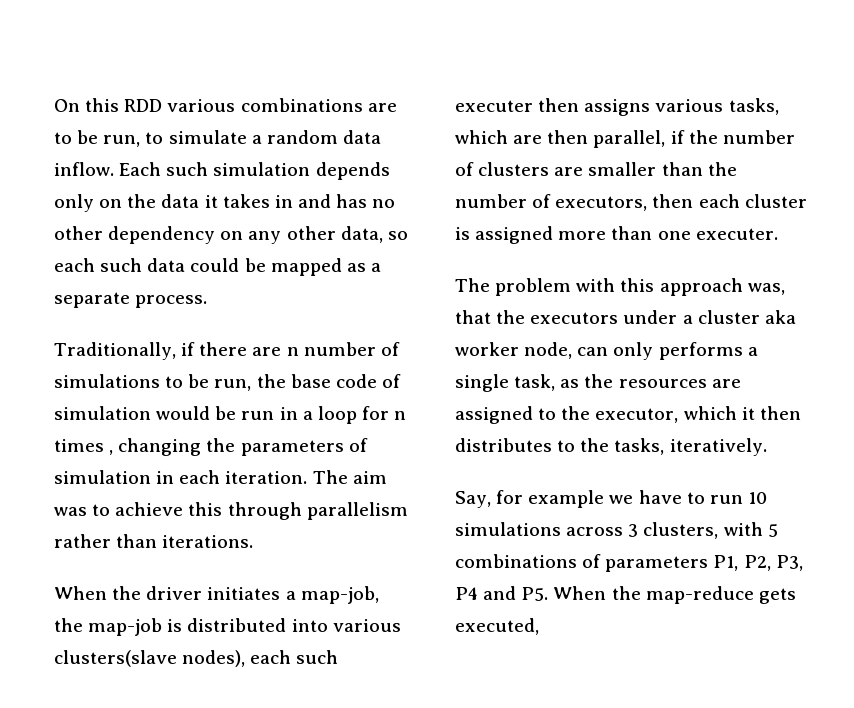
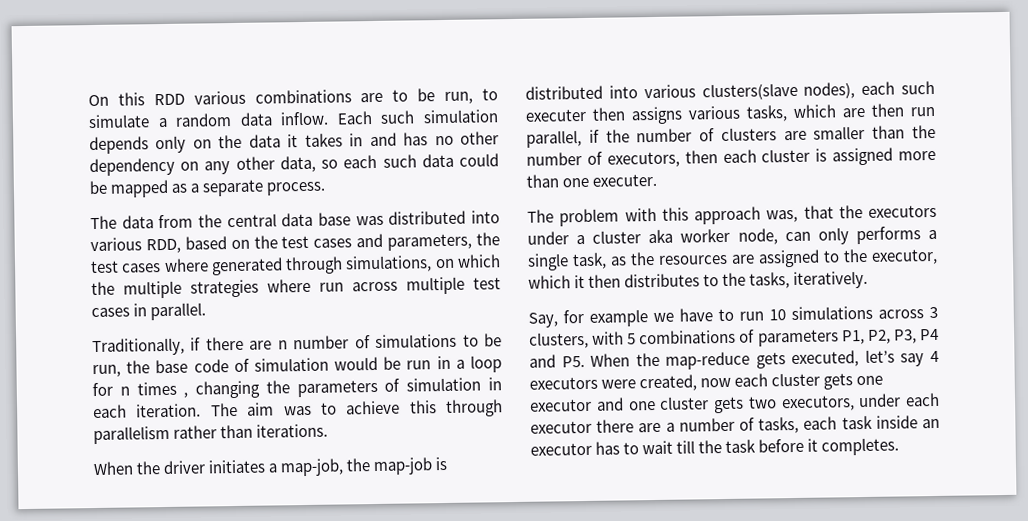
+ The data from the central data base was distributed into various RDD, based on the test cases and parameters, the test cases where generated through simulations, on which the multiple strategies where run across multiple test cases in parallel.
- When the driver initiates a map-job, the map-job is distributed into various clusters(slave nodes), each such executer then assigns various tasks, which are then parallel, if the number of clusters are smaller than the number of executors, then each cluster is assigned more than one executer.
+ When the driver initiates a map-job, the map-job is distributed into various clusters(slave nodes), each such executer then assigns various tasks, which are then run parallel, if the number of clusters are smaller than the number of executors, then each cluster is assigned more than one executer.
- Say, for example we have to run 10 simulations across 3 clusters, with 5 combinations of parameters P1, P2, P3, P4 and P5. When the map-reduce gets executed,
+ Say, for example we have to run 10 simulations across 3 clusters, with 5 combinations of parameters P1, P2, P3, P4 and P5. When the map-reduce gets executed, let’s say 4 executors were created, now each cluster gets one executor and one cluster gets two executors, under each executor there are a number of tasks, each task inside an executor has to wait till the task before it completes.

